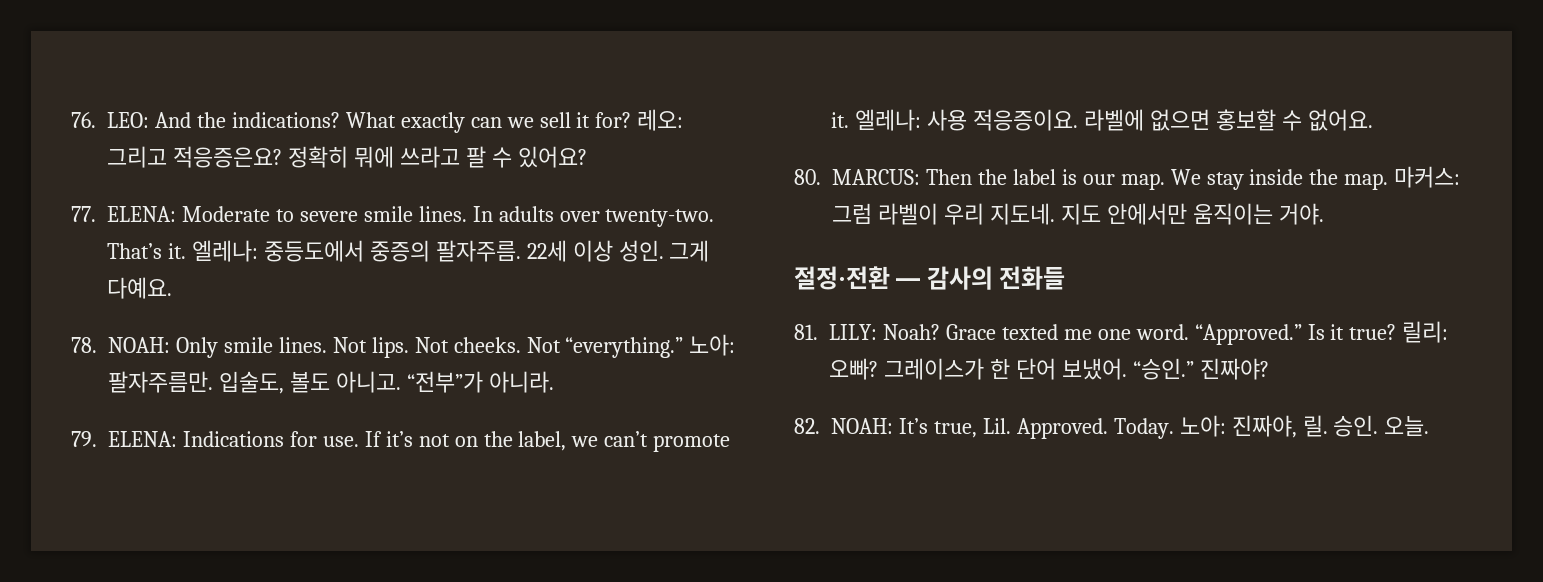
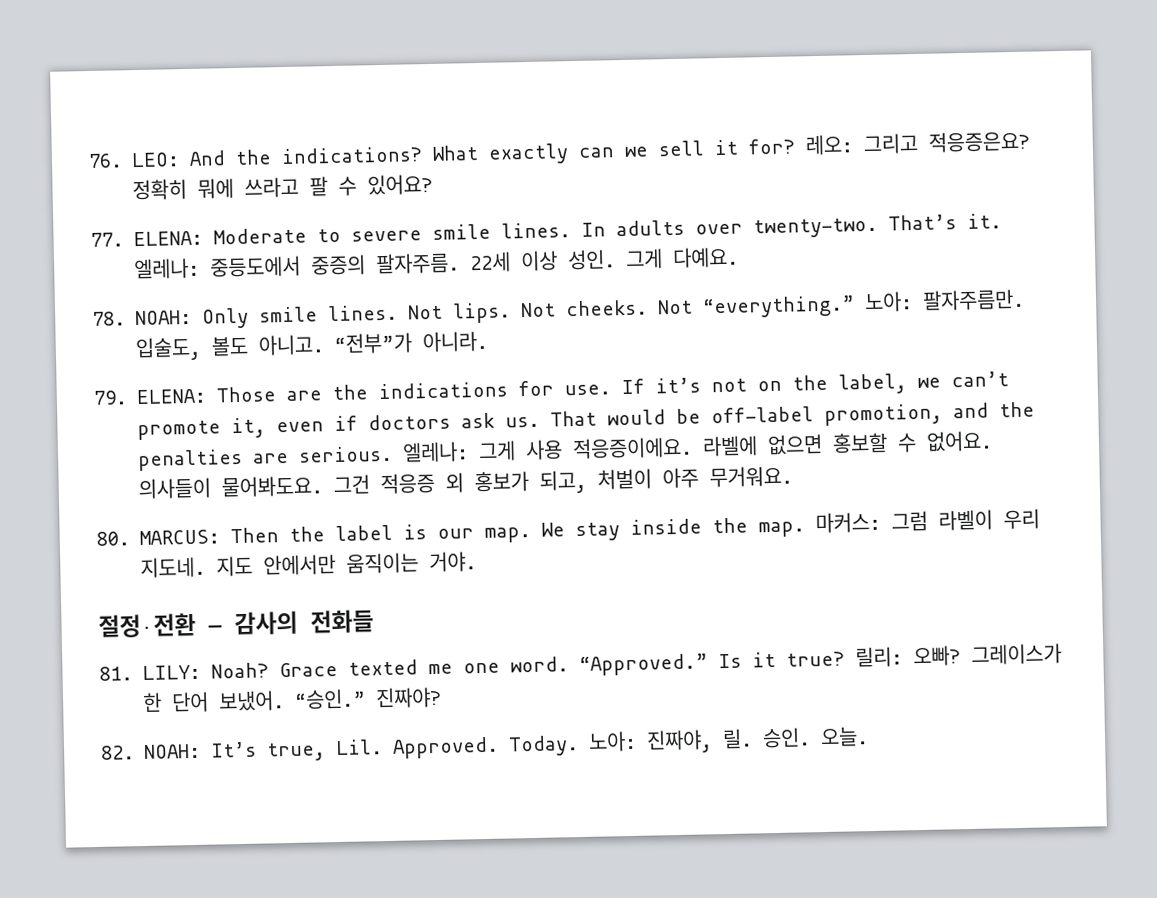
- 79. ELENA: Indications for use.
+ 79. ELENA: Those are the indications for use.
- If it’s not on the label, we can’t promote it. 엘레나: 사용 적응증이요.
+ If it’s not on the label, we can’t promote it, even if doctors ask us. That would be off-label promotion, and the penalties are serious. 엘레나: 그게 사용 적응증이에요.
+ 의사들이 물어봐도요. 그건 적응증 외 홍보가 되고, 처벌이 아주 무거워요.

